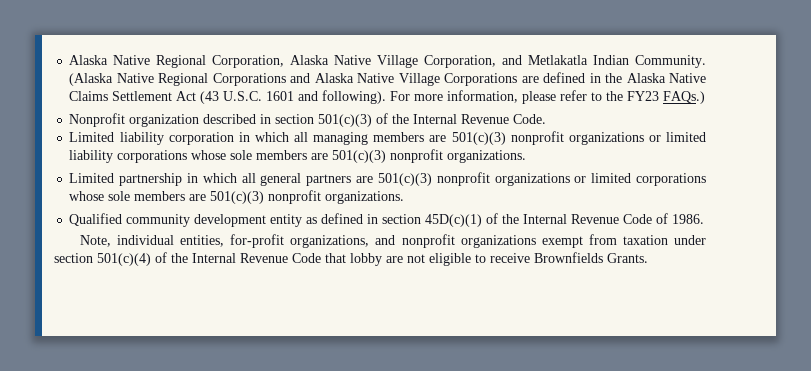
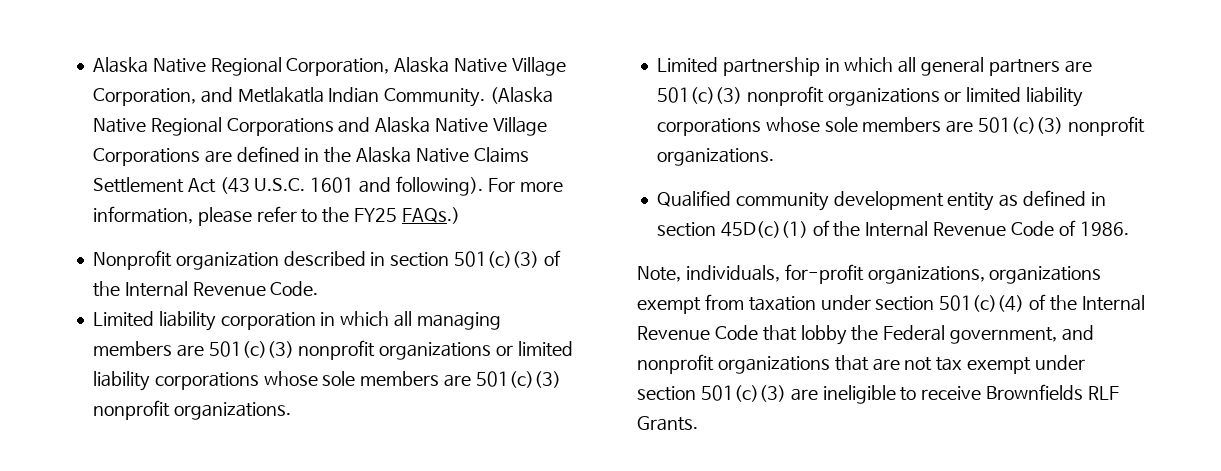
- For more information, please refer to the FY23 FAQs.)
+ For more information, please refer to the FY25 FAQs.)
- Limited partnership in which all general partners are 501(c)(3) nonprofit organizations or limited corporations whose sole members are 501(c)(3) nonprofit organizations.
+ Limited partnership in which all general partners are 501(c)(3) nonprofit organizations or limited liability corporations whose sole members are 501(c)(3) nonprofit organizations.
- Note, individual entities, for-profit organizations, and nonprofit organizations exempt from taxation under section 501(c)(4) of the Internal Revenue Code that lobby are not eligible to receive Brownfields Grants.
+ Note, individuals, for-profit organizations, organizations exempt from taxation under section 501(c)(4) of the Internal Revenue Code that lobby the Federal government, and nonprofit organizations that are not tax exempt under section 501(c)(3) are ineligible to receive Brownfields RLF Grants.

